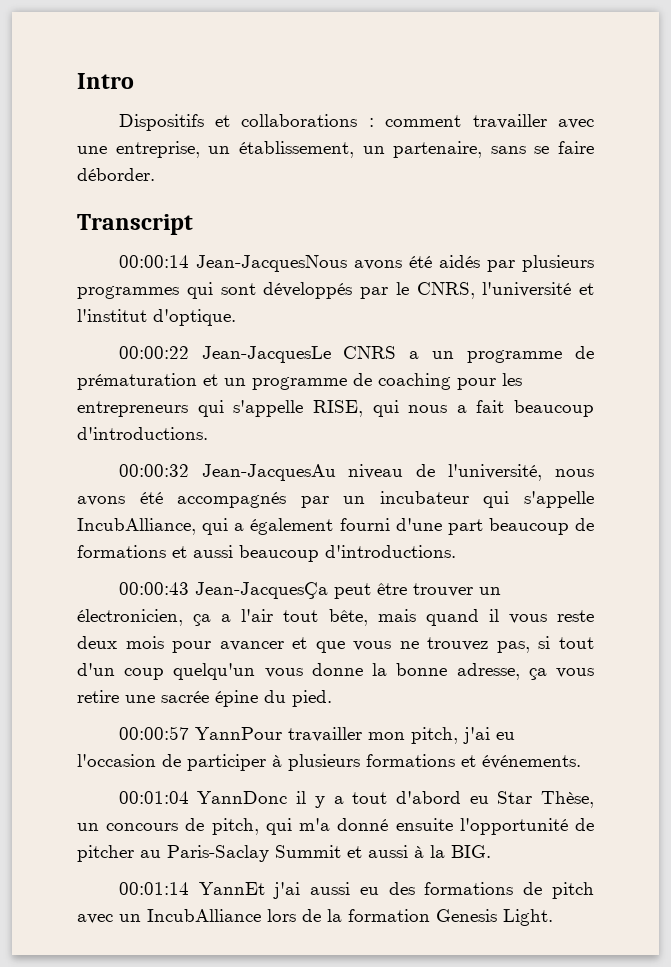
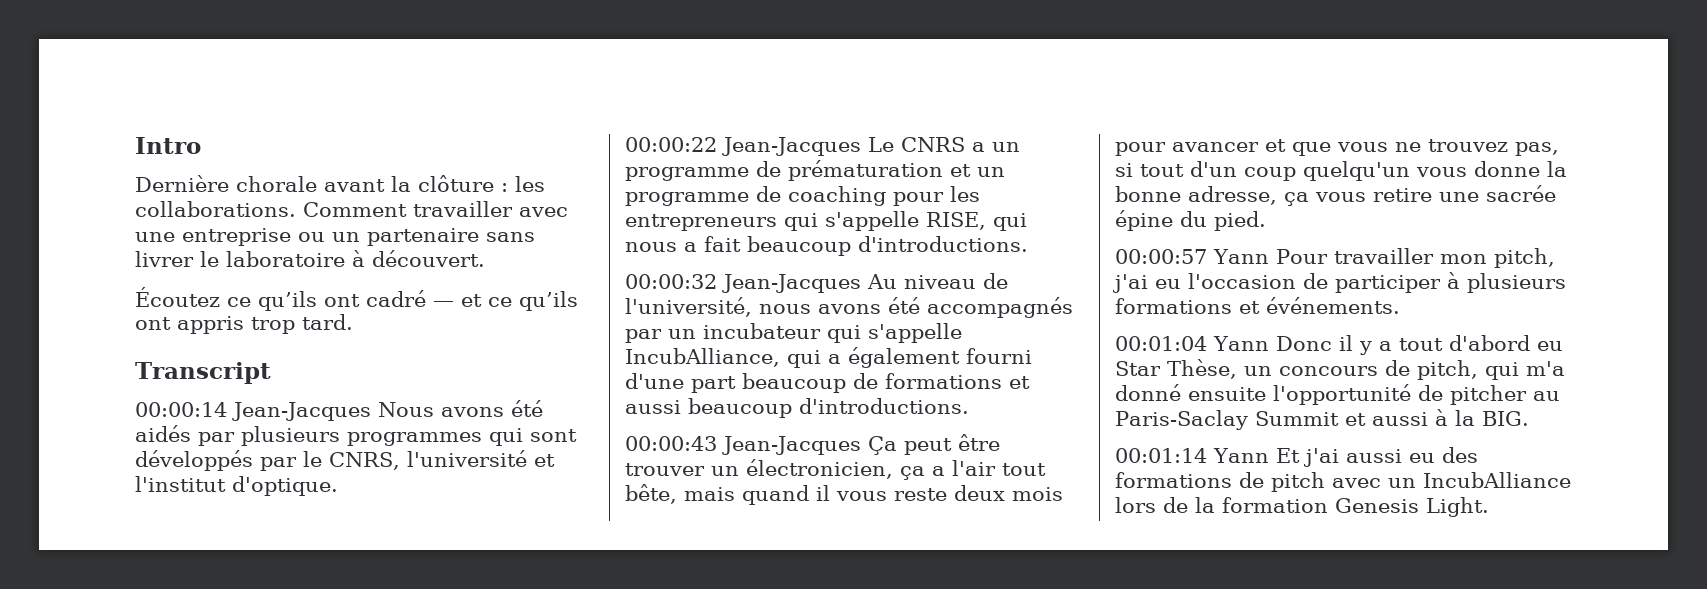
- Dispositifs et collaborations : comment travailler avec une entreprise, un établissement, un partenaire, sans se faire déborder.
+ Dernière chorale avant la clôture : les collaborations. Comment travailler avec une entreprise ou un partenaire sans livrer le laboratoire à découvert.
+ Écoutez ce qu’ils ont cadré — et ce qu’ils ont appris trop tard.
- 00:00:14 Jean-JacquesNous avons été aidés par plusieurs programmes qui sont développés par le CNRS, l'université et l'institut d'optique.
+ 00:00:14 Jean-Jacques Nous avons été aidés par plusieurs programmes qui sont développés par le CNRS, l'université et l'institut d'optique.
- 00:00:22 Jean-JacquesLe CNRS a un programme de prématuration et un programme de coaching pour les entrepreneurs qui s'appelle RISE, qui nous a fait beaucoup d'introductions.
+ 00:00:22 Jean-Jacques Le CNRS a un programme de prématuration et un programme de coaching pour les entrepreneurs qui s'appelle RISE, qui nous a fait beaucoup d'introductions.
- 00:00:32 Jean-JacquesAu niveau de l'université, nous avons été accompagnés par un incubateur qui s'appelle IncubAlliance, qui a également fourni d'une part beaucoup de formations et aussi beaucoup d'introductions.
+ 00:00:32 Jean-Jacques Au niveau de l'université, nous avons été accompagnés par un incubateur qui s'appelle IncubAlliance, qui a également fourni d'une part beaucoup de formations et aussi beaucoup d'introductions.
- 00:00:43 Jean-JacquesÇa peut être trouver un électronicien, ça a l'air tout bête, mais quand il vous reste deux mois pour avancer et que vous ne trouvez pas, si tout d'un coup quelqu'un vous donne la bonne adresse, ça vous retire une sacrée épine du pied.
+ 00:00:43 Jean-Jacques Ça peut être trouver un électronicien, ça a l'air tout bête, mais quand il vous reste deux mois pour avancer et que vous ne trouvez pas, si tout d'un coup quelqu'un vous donne la bonne adresse, ça vous retire une sacrée épine du pied.
- 00:00:57 YannPour travailler mon pitch, j'ai eu l'occasion de participer à plusieurs formations et événements.
+ 00:00:57 Yann Pour travailler mon pitch, j'ai eu l'occasion de participer à plusieurs formations et événements.
- 00:01:04 YannDonc il y a tout d'abord eu Star Thèse, un concours de pitch, qui m'a donné ensuite l'opportunité de pitcher au Paris-Saclay Summit et aussi à la BIG.
+ 00:01:04 Yann Donc il y a tout d'abord eu Star Thèse, un concours de pitch, qui m'a donné ensuite l'opportunité de pitcher au Paris-Saclay Summit et aussi à la BIG.
- 00:01:14 YannEt j'ai aussi eu des formations de pitch avec un IncubAlliance lors de la formation Genesis Light.
+ 00:01:14 Yann Et j'ai aussi eu des formations de pitch avec un IncubAlliance lors de la formation Genesis Light.

